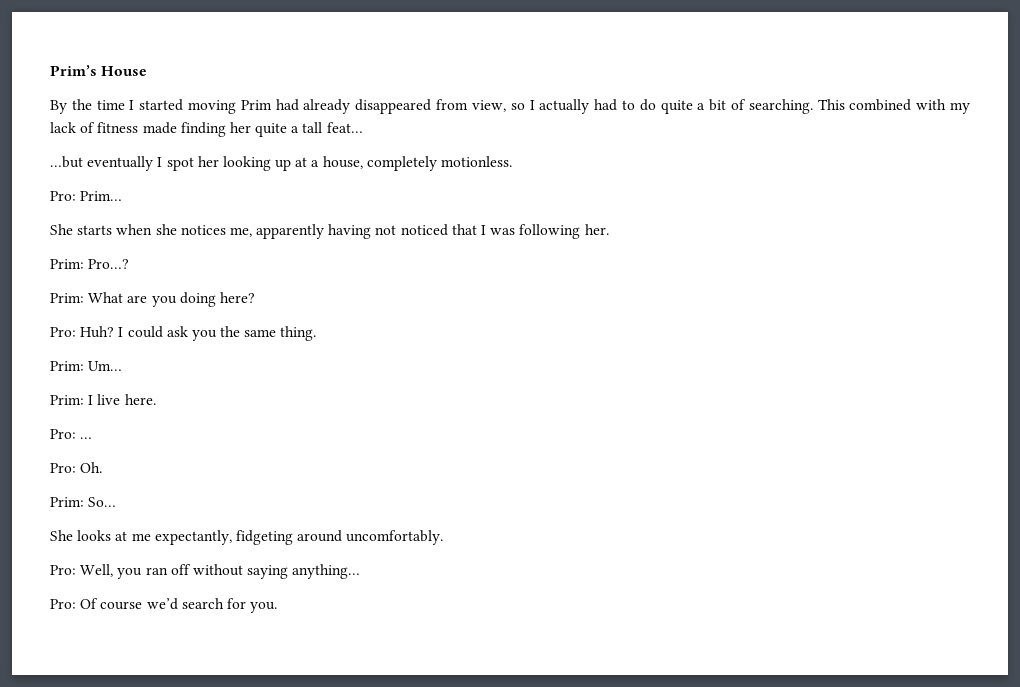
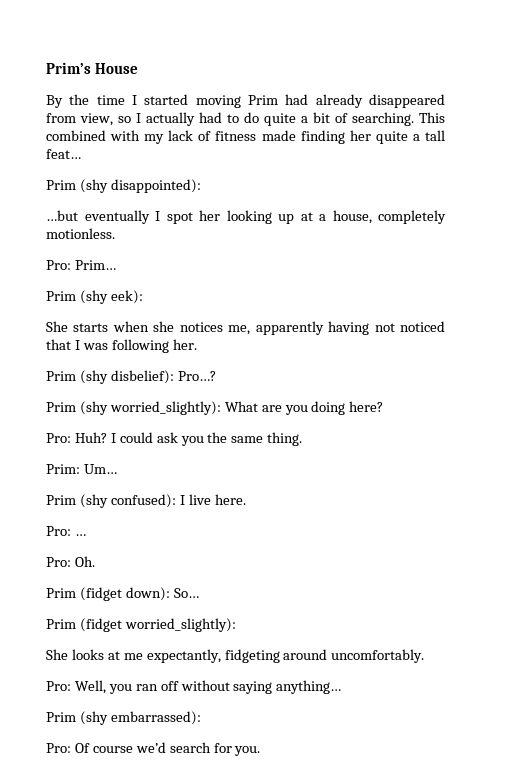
+ Prim (shy disappointed):
+ Prim (shy eek):
- Prim: Pro…?
- Prim: What are you doing here?
+ Prim (shy disbelief): Pro…?
+ Prim (shy worried_slightly): What are you doing here?
- Prim: I live here.
+ Prim (shy confused): I live here.
- Prim: So…
+ Prim (fidget down): So…
+ Prim (fidget worried_slightly):
+ Prim (shy embarrassed):

